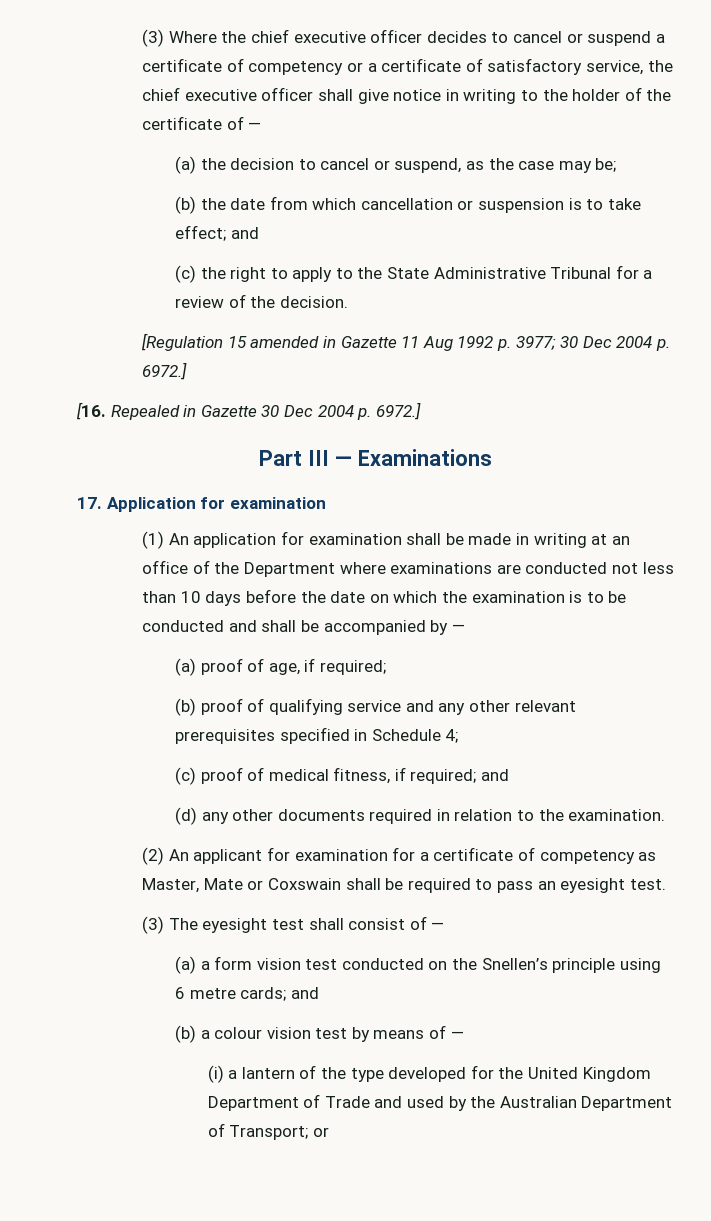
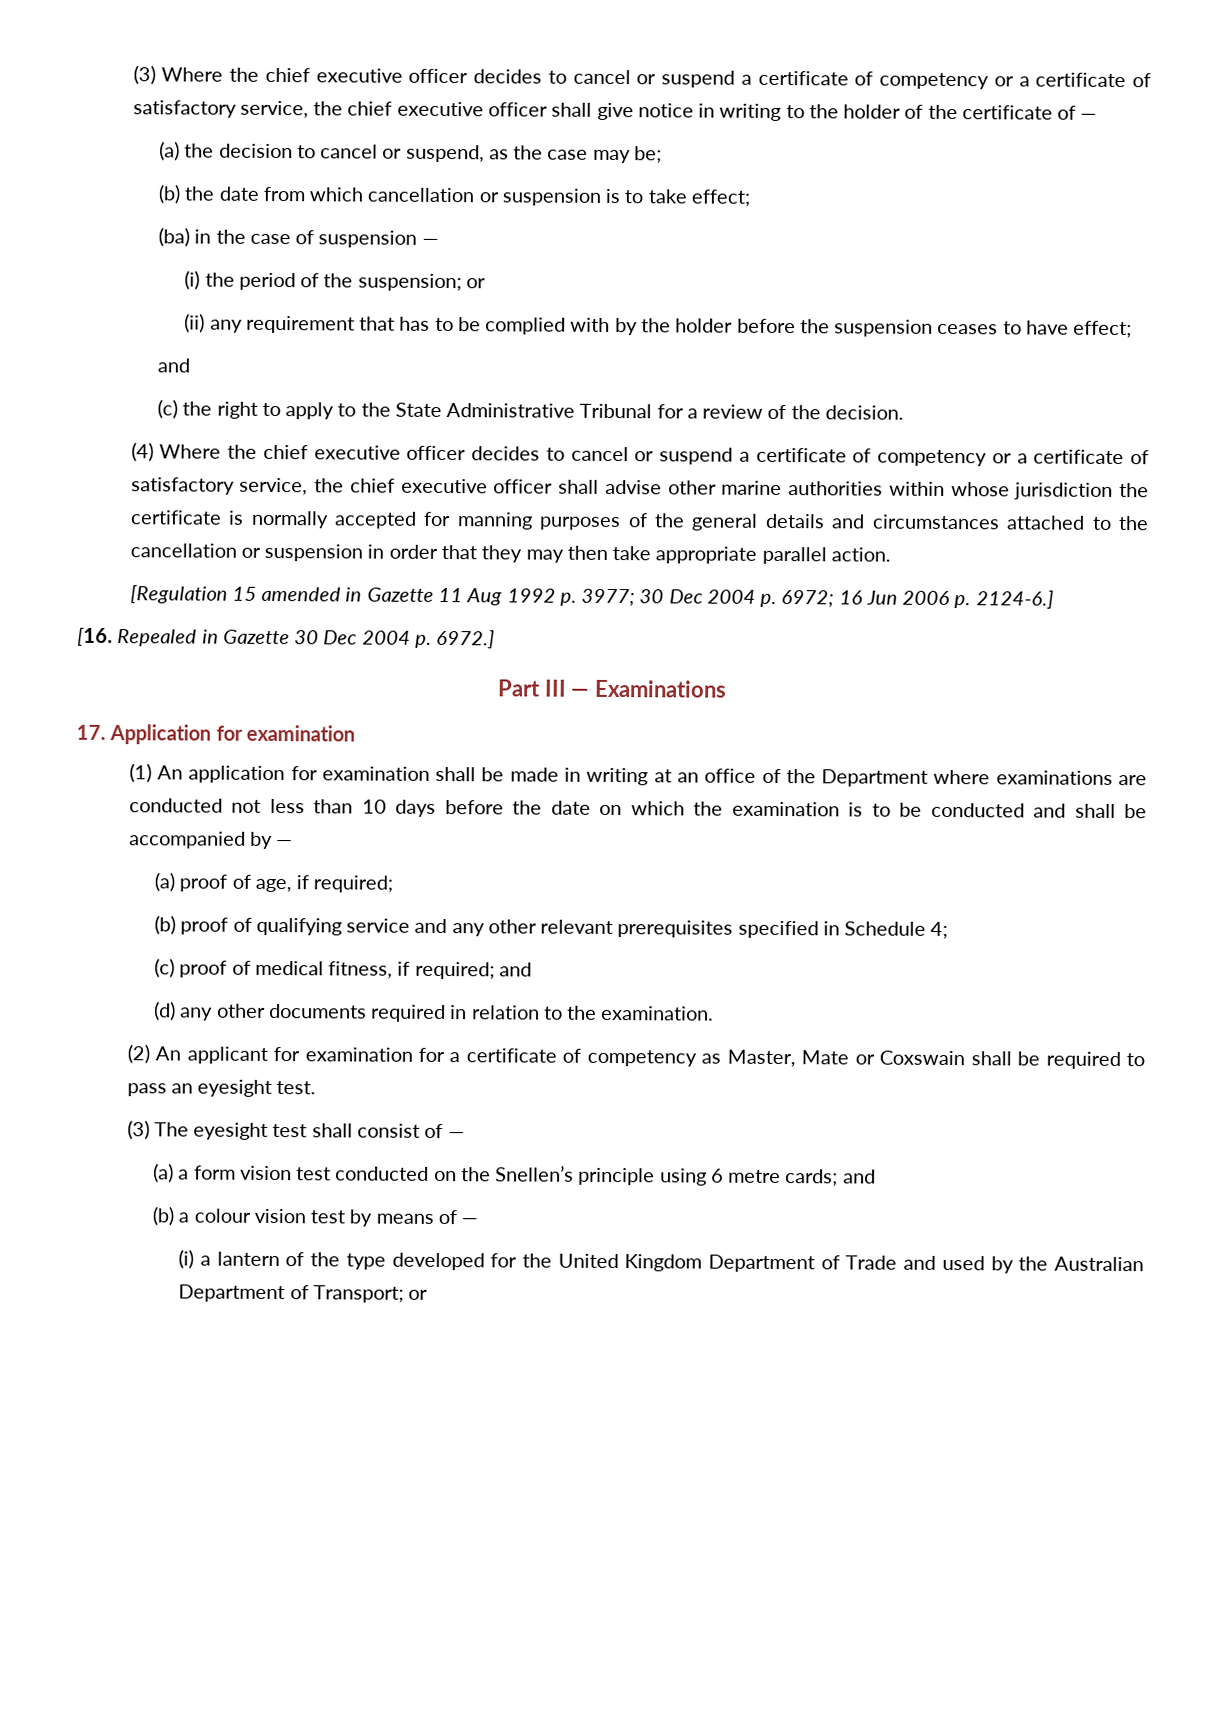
- (b) the date from which cancellation or suspension is to take effect; and
+ (b) the date from which cancellation or suspension is to take effect;
+ (ba) in the case of suspension —
+ (i) the period of the suspension; or
+ (ii) any requirement that has to be complied with by the holder before the suspension ceases to have effect;
+ and
+ (4) Where the chief executive officer decides to cancel or suspend a certificate of competency or a certificate of satisfactory service, the chief executive officer shall advise other marine authorities within whose jurisdiction the certificate is normally accepted for manning purposes of the general details and circumstances attached to the cancellation or suspension in order that they may then take appropriate parallel action.
- [Regulation 15 amended in Gazette 11 Aug 1992 p. 3977; 30 Dec 2004 p. 6972.]
+ [Regulation 15 amended in Gazette 11 Aug 1992 p. 3977; 30 Dec 2004 p. 6972; 16 Jun 2006 p. 2124-6.]

